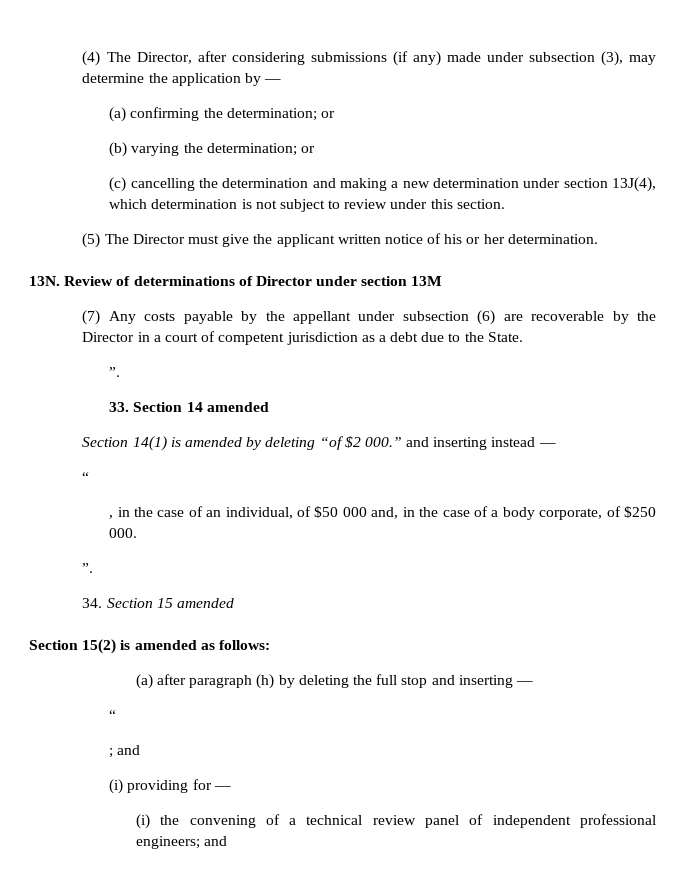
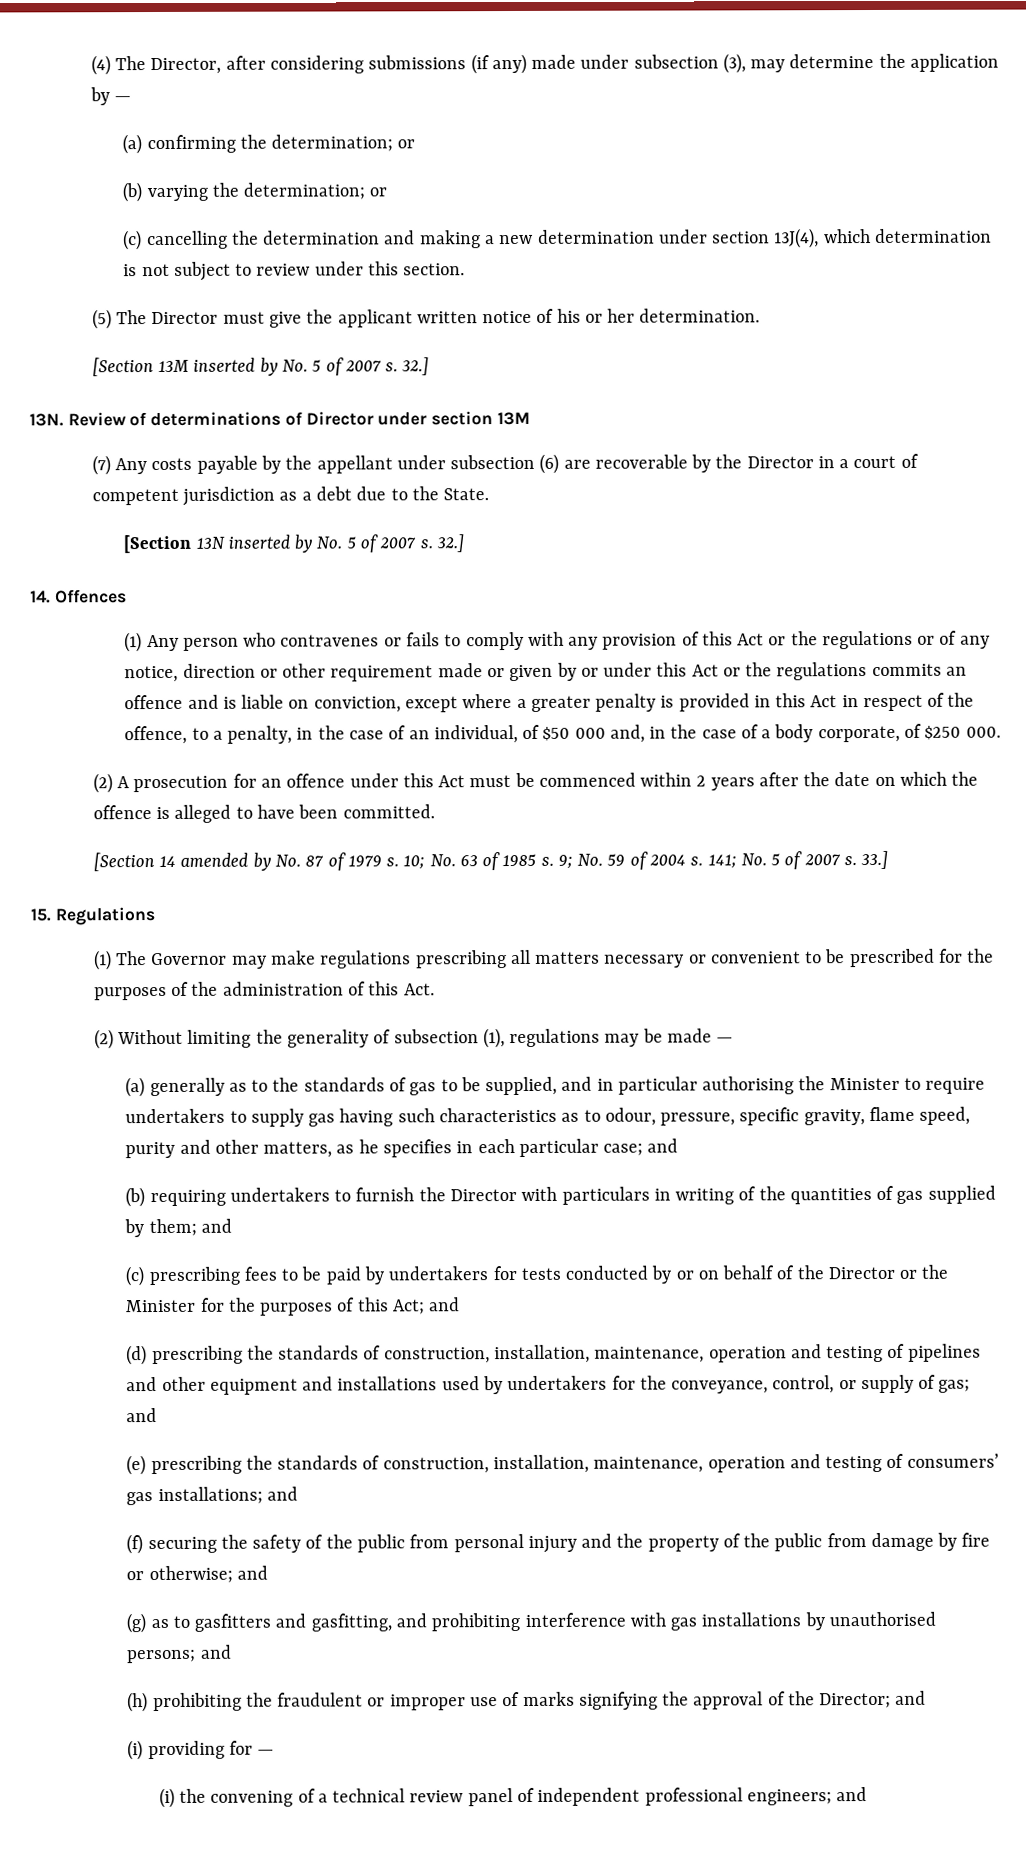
+ [Section 13M inserted by No. 5 of 2007 s. 32.]
  (7) Any costs payable by the appellant under subsection (6) are recoverable by the Director in a court of competent jurisdiction as a debt due to the State.
- ”.
- 33. Section 14 amended
- Section 14(1) is amended by deleting “of $2 000.” and inserting instead —
- “
- , in the case of an individual, of $50 000 and, in the case of a body corporate, of $250 000.
- ”.
- 34. Section 15 amended
- Section 15(2) is amended as follows:
- (a) after paragraph (h) by deleting the full stop and inserting —
- “
- ; and
+ [Section 13N inserted by No. 5 of 2007 s. 32.]
+ 14. Offences
+ (1) Any person who contravenes or fails to comply with any provision of this Act or the regulations or of any notice, direction or other requirement made or given by or under this Act or the regulations commits an offence and is liable on conviction, except where a greater penalty is provided in this Act in respect of the offence, to a penalty, in the case of an individual, of $50 000 and, in the case of a body corporate, of $250 000.
+ (2) A prosecution for an offence under this Act must be commenced within 2 years after the date on which the offence is alleged to have been committed.
+ [Section 14 amended by No. 87 of 1979 s. 10; No. 63 of 1985 s. 9; No. 59 of 2004 s. 141; No. 5 of 2007 s. 33.]
+ 15. Regulations
+ (1) The Governor may make regulations prescribing all matters necessary or convenient to be prescribed for the purposes of the administration of this Act.
+ (2) Without limiting the generality of subsection (1), regulations may be made —
+ (a) generally as to the standards of gas to be supplied, and in particular authorising the Minister to require undertakers to supply gas having such characteristics as to odour, pressure, specific gravity, flame speed, purity and other matters, as he specifies in each particular case; and
+ (b) requiring undertakers to furnish the Director with particulars in writing of the quantities of gas supplied by them; and
+ (c) prescribing fees to be paid by undertakers for tests conducted by or on behalf of the Director or the Minister for the purposes of this Act; and
+ (d) prescribing the standards of construction, installation, maintenance, operation and testing of pipelines and other equipment and installations used by undertakers for the conveyance, control, or supply of gas; and
+ (e) prescribing the standards of construction, installation, maintenance, operation and testing of consumers’ gas installations; and
+ (f) securing the safety of the public from personal injury and the property of the public from damage by fire or otherwise; and
+ (g) as to gasfitters and gasfitting, and prohibiting interference with gas installations by unauthorised persons; and
+ (h) prohibiting the fraudulent or improper use of marks signifying the approval of the Director; and

